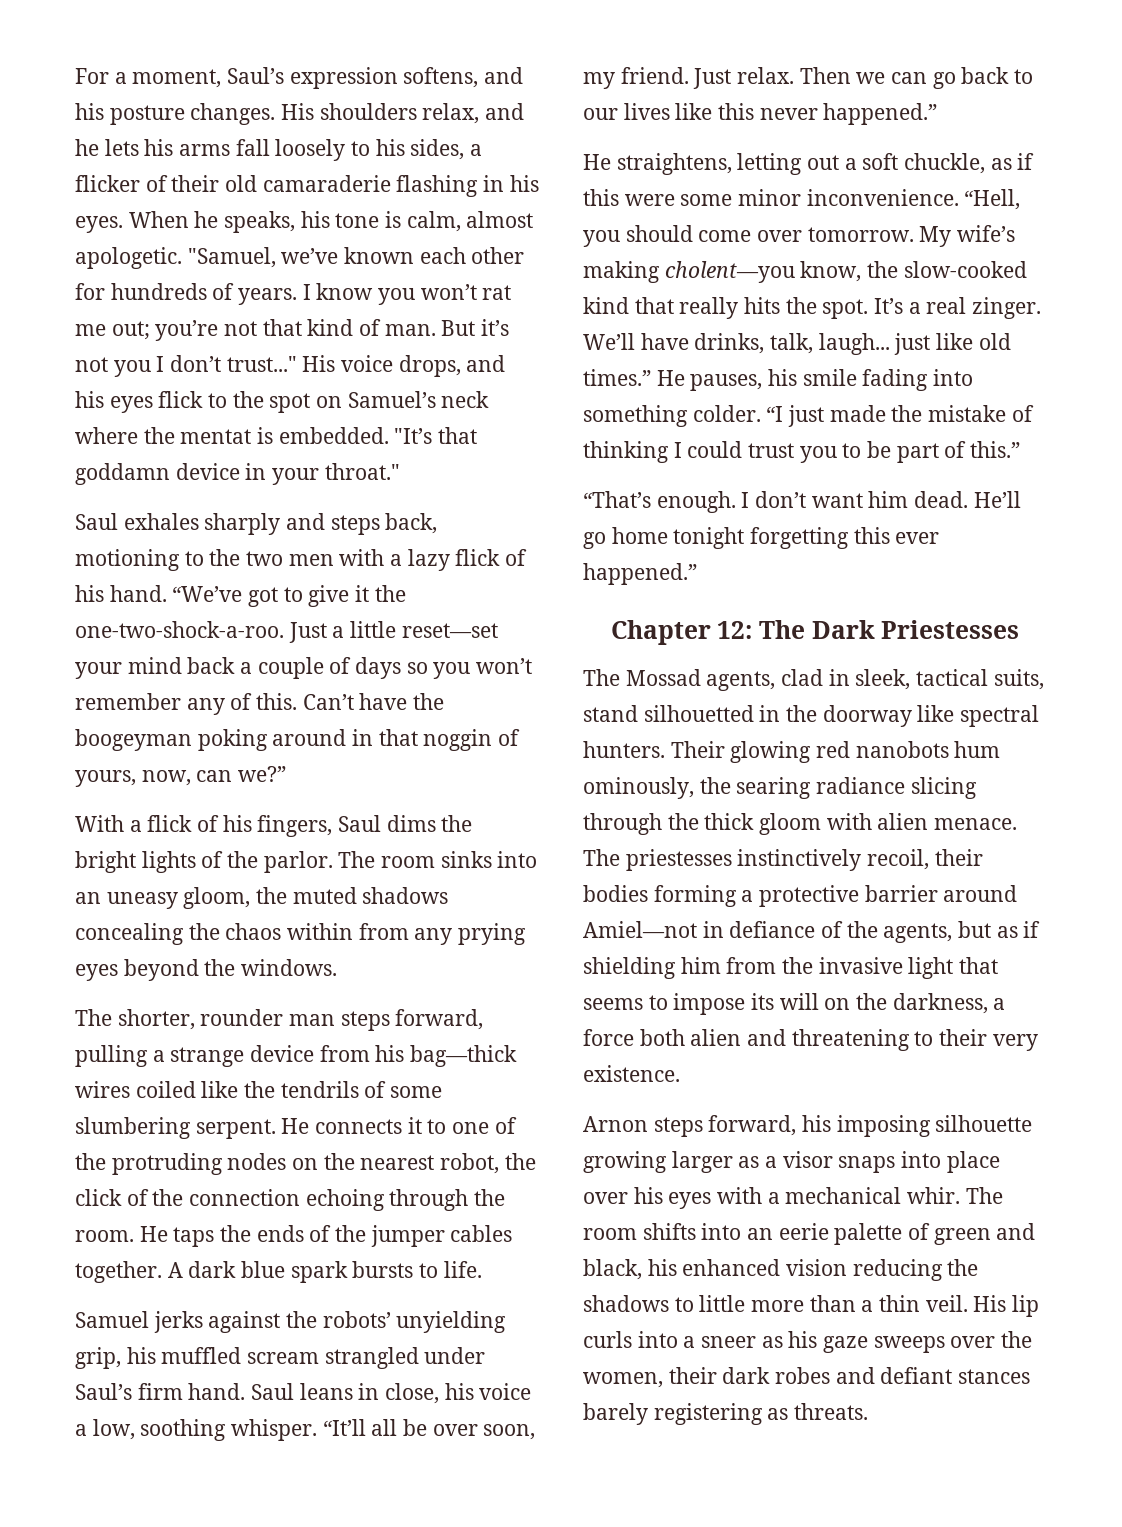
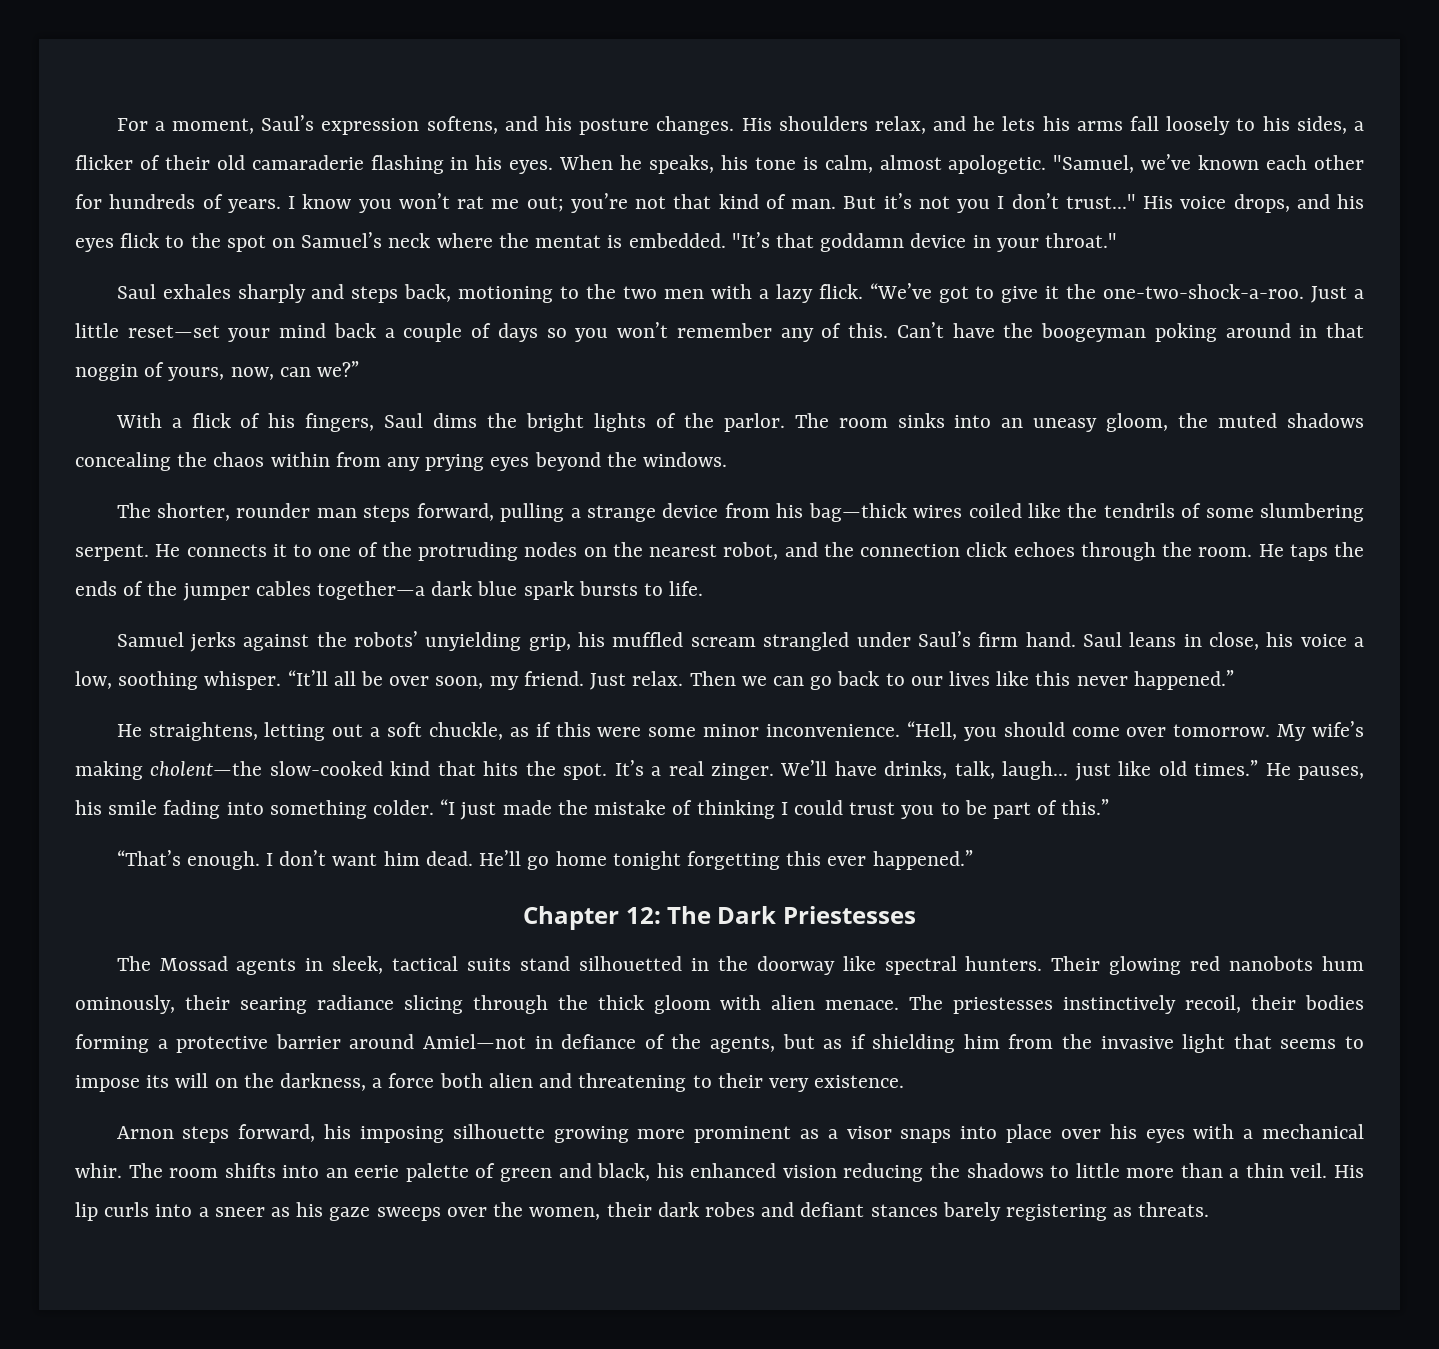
- Saul exhales sharply and steps back, motioning to the two men with a lazy flick of his hand.
+ Saul exhales sharply and steps back, motioning to the two men with a lazy flick.
- He connects it to one of the protruding nodes on the nearest robot, the click of the connection echoing through the room.
+ He connects it to one of the protruding nodes on the nearest robot, and the connection click echoes through the room.
- He taps the ends of the jumper cables together. A dark blue spark bursts to life.
+ He taps the ends of the jumper cables together—a dark blue spark bursts to life.
- My wife’s making cholent—you know, the slow-cooked kind that really hits the spot.
+ My wife’s making cholent—the slow-cooked kind that hits the spot.
- The Mossad agents, clad in sleek, tactical suits, stand silhouetted in the doorway like spectral hunters.
+ The Mossad agents in sleek, tactical suits stand silhouetted in the doorway like spectral hunters.
- Their glowing red nanobots hum ominously, the searing radiance slicing through the thick gloom with alien menace.
+ Their glowing red nanobots hum ominously, their searing radiance slicing through the thick gloom with alien menace.
- Arnon steps forward, his imposing silhouette growing larger as a visor snaps into place over his eyes with a mechanical whir.
+ Arnon steps forward, his imposing silhouette growing more prominent as a visor snaps into place over his eyes with a mechanical whir.

